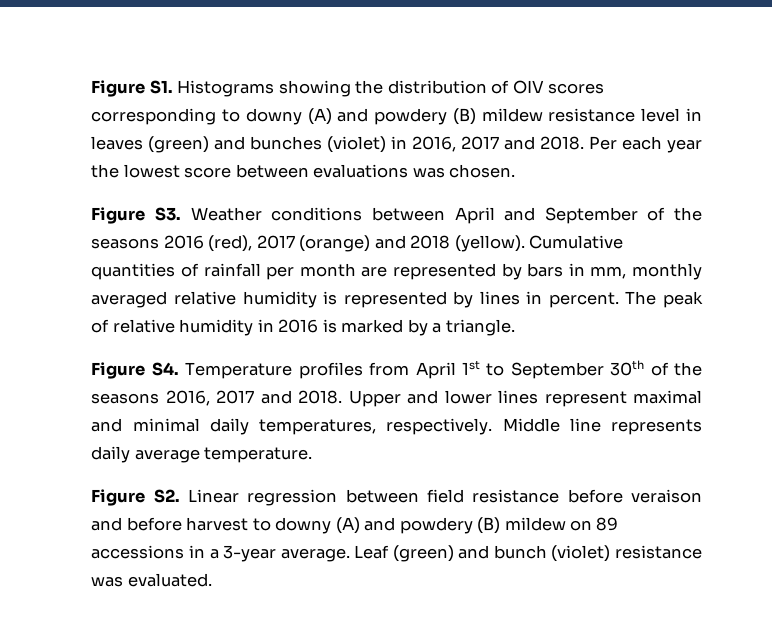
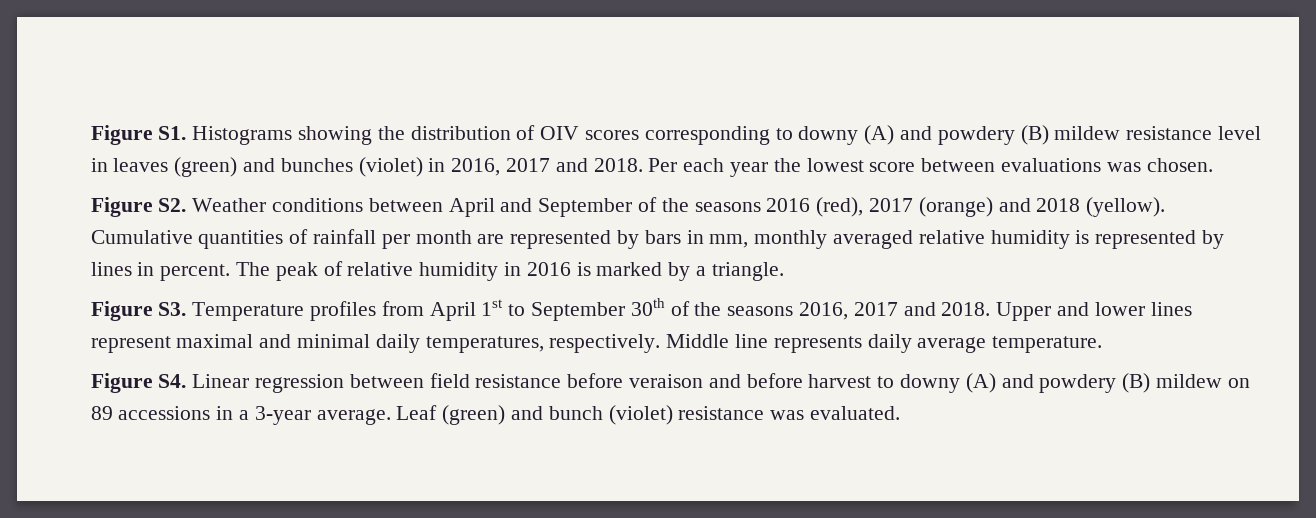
- Figure S3. Weather conditions between April and September of the seasons 2016 (red), 2017 (orange) and 2018 (yellow).
+ Figure S2. Weather conditions between April and September of the seasons 2016 (red), 2017 (orange) and 2018 (yellow).
- Figure S4. Temperature profiles from April 1st to September 30th of the seasons 2016, 2017 and 2018.
+ Figure S3. Temperature profiles from April 1st to September 30th of the seasons 2016, 2017 and 2018.
- Figure S2. Linear regression between field resistance before veraison and before harvest to downy (A) and powdery (B) mildew on 89 accessions in a 3-year average.
+ Figure S4. Linear regression between field resistance before veraison and before harvest to downy (A) and powdery (B) mildew on 89 accessions in a 3-year average.

